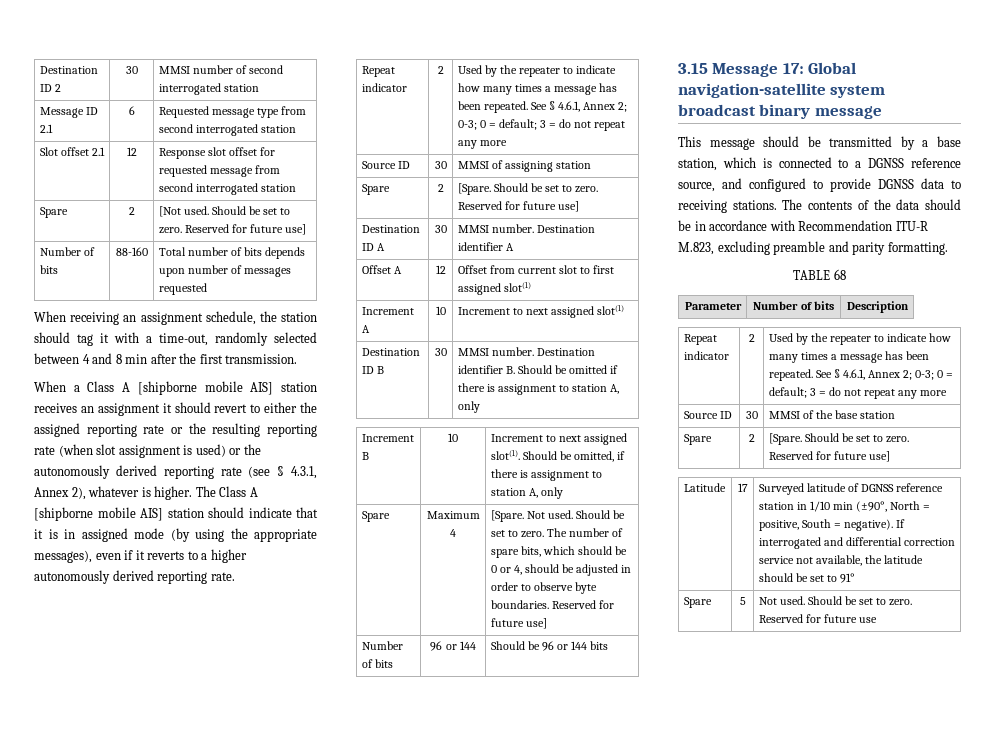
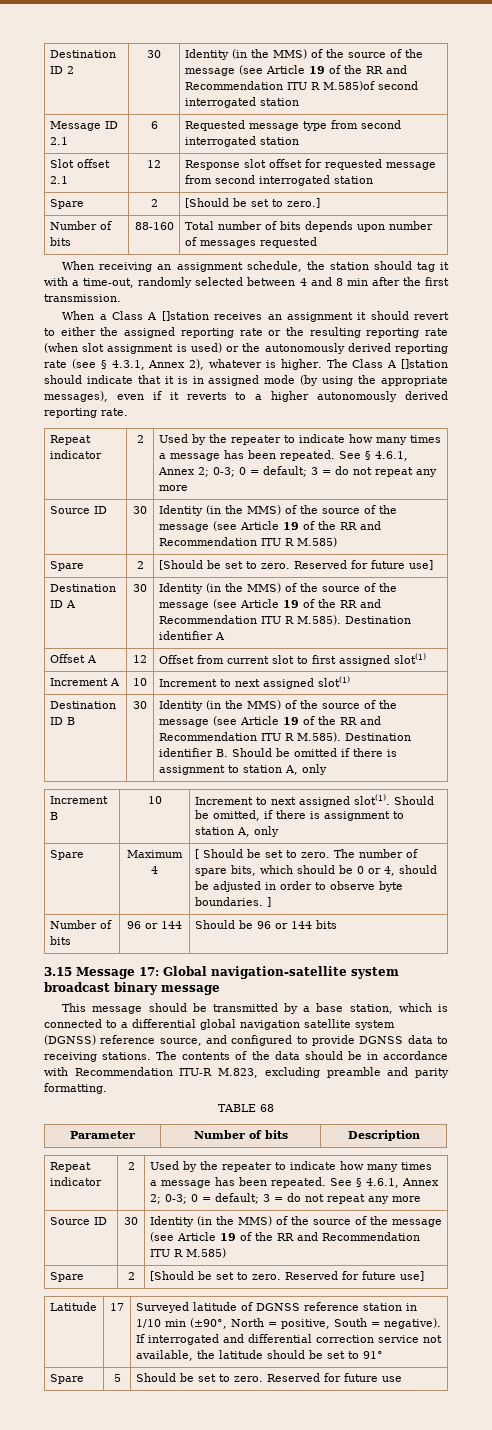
- Destination ID 2 | 30 | MMSI number of second interrogated station
+ Destination ID 2 | 30 | Identity (in the MMS) of the source of the message (see Article 19 of the RR and Recommendation ITU R M.585)of second interrogated station
- Spare | 2 | [Not used. Should be set to zero. Reserved for future use]
+ Spare | 2 | [Should be set to zero.]
- When a Class A [shipborne mobile AIS] station receives an assignment it should revert to either the assigned reporting rate or the resulting reporting rate (when slot assignment is used) or the autonomously derived reporting rate (see § 4.3.1, Annex 2), whatever is higher.
+ When a Class A []station receives an assignment it should revert to either the assigned reporting rate or the resulting reporting rate (when slot assignment is used) or the autonomously derived reporting rate (see § 4.3.1, Annex 2), whatever is higher.
- The Class A [shipborne mobile AIS] station should indicate that it is in assigned mode (by using the appropriate messages), even if it reverts to a higher autonomously derived reporting rate.
+ The Class A []station should indicate that it is in assigned mode (by using the appropriate messages), even if it reverts to a higher autonomously derived reporting rate.
  Repeat indicator | 2 | Used by the repeater to indicate how many times a message has been repeated. See § 4.6.1, Annex 2; 0-3; 0 = default; 3 = do not repeat any more
- Source ID | 30 | MMSI of assigning station
- Spare | 2 | [Spare. Should be set to zero. Reserved for future use]
+ Source ID | 30 | Identity (in the MMS) of the source of the message (see Article 19 of the RR and Recommendation ITU R M.585)
+ Spare | 2 | [Should be set to zero. Reserved for future use]
- Destination ID A | 30 | MMSI number. Destination identifier A
+ Destination ID A | 30 | Identity (in the MMS) of the source of the message (see Article 19 of the RR and Recommendation ITU R M.585). Destination identifier A
- Destination ID B | 30 | MMSI number. Destination identifier B. Should be omitted if there is assignment to station A, only
+ Destination ID B | 30 | Identity (in the MMS) of the source of the message (see Article 19 of the RR and Recommendation ITU R M.585). Destination identifier B. Should be omitted if there is assignment to station A, only
- Spare | Maximum 4 | [Spare. Not used. Should be set to zero. The number of spare bits, which should be 0 or 4, should be adjusted in order to observe byte boundaries. Reserved for future use]
+ Spare | Maximum 4 | [ Should be set to zero. The number of spare bits, which should be 0 or 4, should be adjusted in order to observe byte boundaries. ]
- This message should be transmitted by a base station, which is connected to a DGNSS reference source, and configured to provide DGNSS data to receiving stations.
+ This message should be transmitted by a base station, which is connected to a differential global navigation satellite system (DGNSS) reference source, and configured to provide DGNSS data to receiving stations.
  Parameter | Number of bits | Description
  Repeat indicator | 2 | Used by the repeater to indicate how many times a message has been repeated. See § 4.6.1, Annex 2; 0-3; 0 = default; 3 = do not repeat any more
- Source ID | 30 | MMSI of the base station
- Spare | 2 | [Spare. Should be set to zero. Reserved for future use]
+ Source ID | 30 | Identity (in the MMS) of the source of the message (see Article 19 of the RR and Recommendation ITU R M.585)
+ Spare | 2 | [Should be set to zero. Reserved for future use]
- Spare | 5 | Not used. Should be set to zero. Reserved for future use
+ Spare | 5 | Should be set to zero. Reserved for future use

